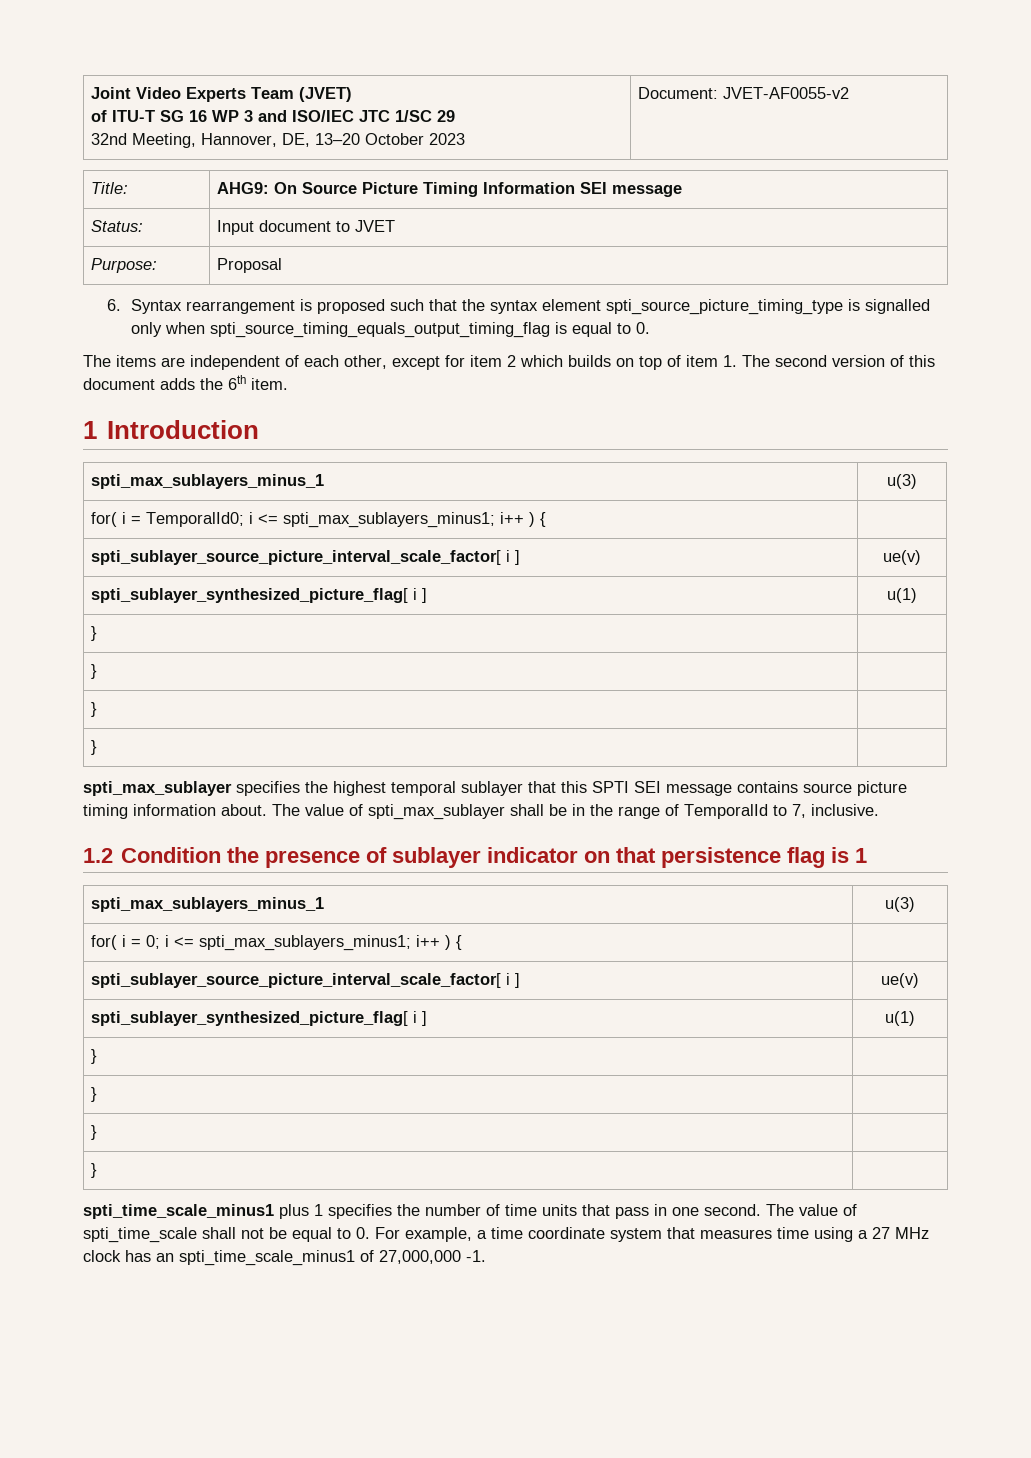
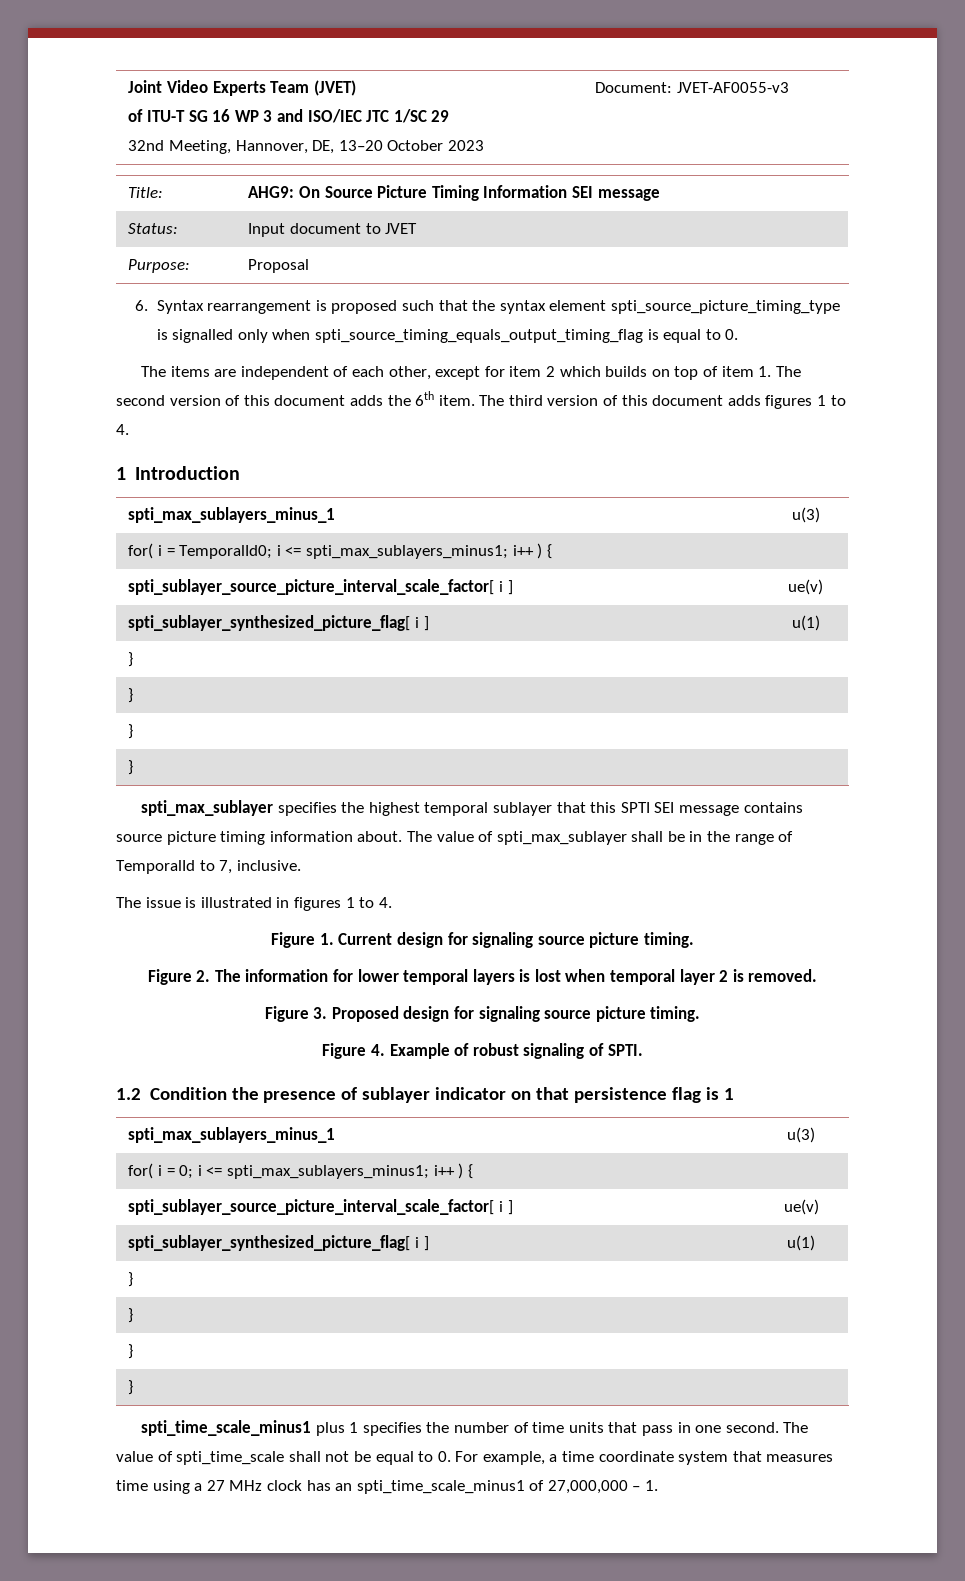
  Joint Video Experts Team (JVET)
  of ITU-T SG 16 WP 3 and ISO/IEC JTC 1/SC 29
- 32nd Meeting, Hannover, DE, 13–20 October 2023 | Document: JVET-AF0055-v2
+ 32nd Meeting, Hannover, DE, 13–20 October 2023 | Document: JVET-AF0055-v3
+ The third version of this document adds figures 1 to 4.
+ The issue is illustrated in figures 1 to 4.
+ Figure 1. Current design for signaling source picture timing.
+ Figure 2. The information for lower temporal layers is lost when temporal layer 2 is removed.
+ Figure 3. Proposed design for signaling source picture timing.
+ Figure 4. Example of robust signaling of SPTI.
- The value of spti_time_scale shall not be equal to 0. For example, a time coordinate system that measures time using a 27 MHz clock has an spti_time_scale_minus1 of 27,000,000 -1.
+ The value of spti_time_scale shall not be equal to 0. For example, a time coordinate system that measures time using a 27 MHz clock has an spti_time_scale_minus1 of 27,000,000 – 1.

